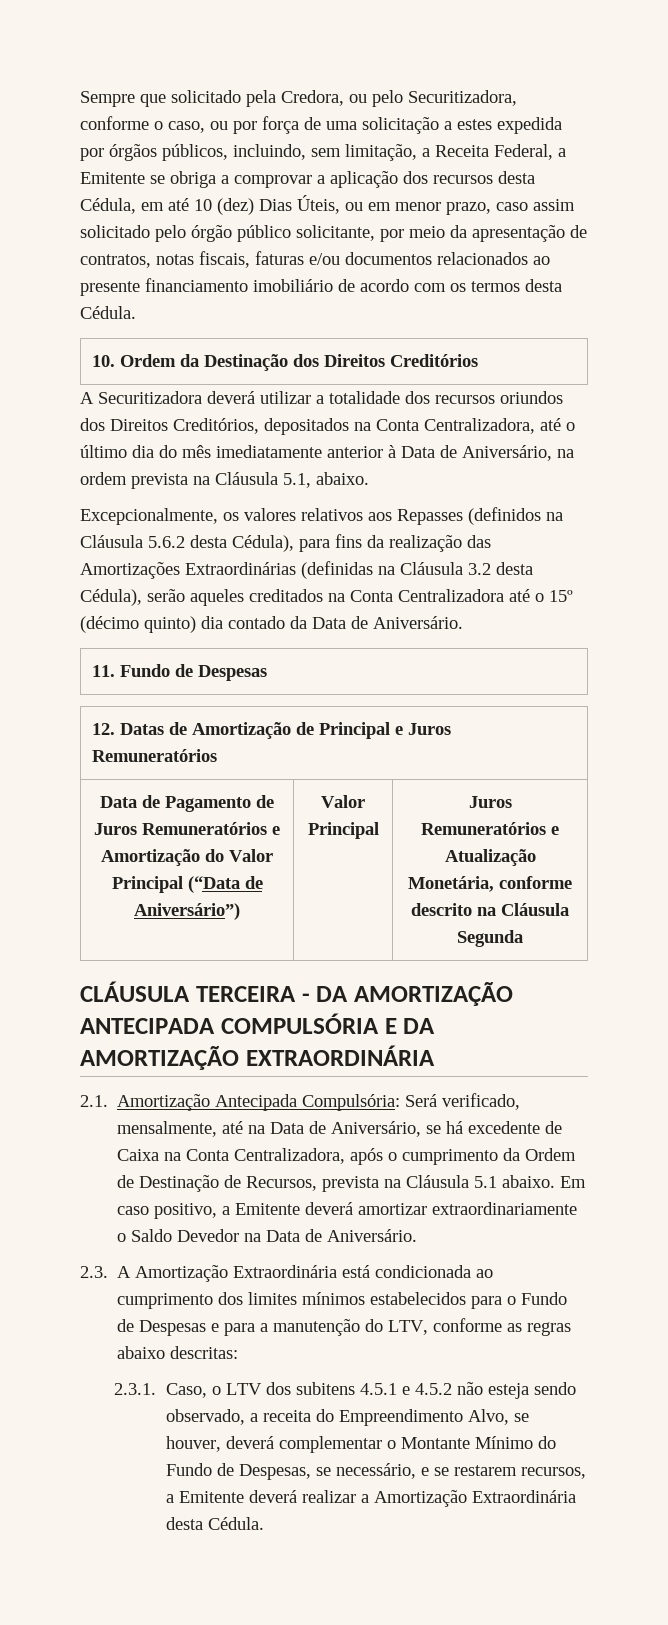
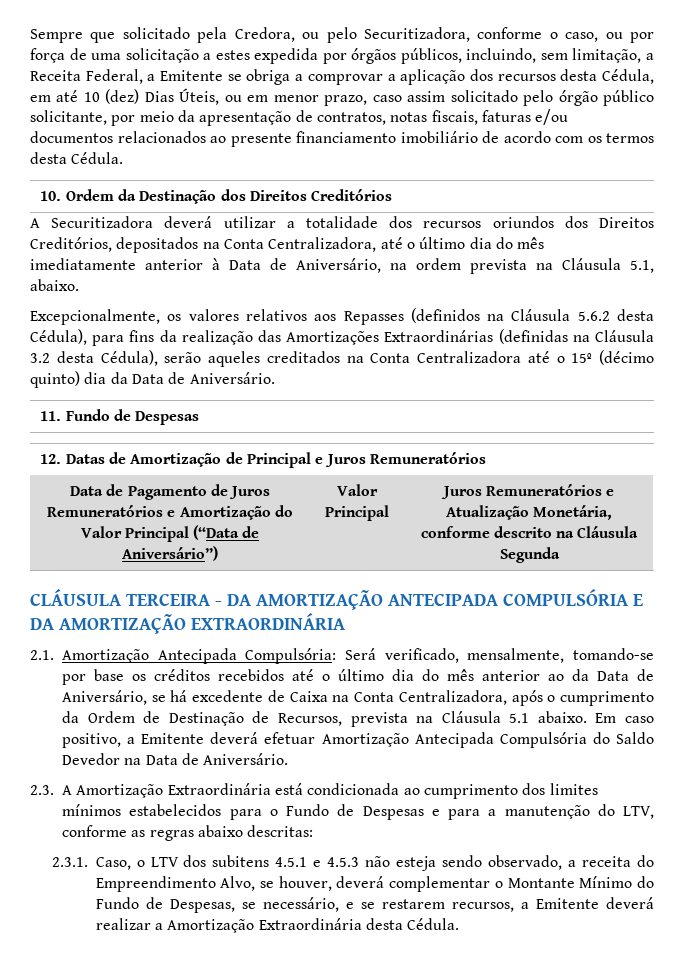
- Excepcionalmente, os valores relativos aos Repasses (definidos na Cláusula 5.6.2 desta Cédula), para fins da realização das Amortizações Extraordinárias (definidas na Cláusula 3.2 desta Cédula), serão aqueles creditados na Conta Centralizadora até o 15º (décimo quinto) dia contado da Data de Aniversário.
+ Excepcionalmente, os valores relativos aos Repasses (definidos na Cláusula 5.6.2 desta Cédula), para fins da realização das Amortizações Extraordinárias (definidas na Cláusula 3.2 desta Cédula), serão aqueles creditados na Conta Centralizadora até o 15º (décimo quinto) dia da Data de Aniversário.
- 2.1. Amortização Antecipada Compulsória: Será verificado, mensalmente, até na Data de Aniversário, se há excedente de Caixa na Conta Centralizadora, após o cumprimento da Ordem de Destinação de Recursos, prevista na Cláusula 5.1 abaixo.
+ 2.1. Amortização Antecipada Compulsória: Será verificado, mensalmente, tomando-se por base os créditos recebidos até o último dia do mês anterior ao da Data de Aniversário, se há excedente de Caixa na Conta Centralizadora, após o cumprimento da Ordem de Destinação de Recursos, prevista na Cláusula 5.1 abaixo.
- Em caso positivo, a Emitente deverá amortizar extraordinariamente o Saldo Devedor na Data de Aniversário.
+ Em caso positivo, a Emitente deverá efetuar Amortização Antecipada Compulsória do Saldo Devedor na Data de Aniversário.
- 2.3.1. Caso, o LTV dos subitens 4.5.1 e 4.5.2 não esteja sendo observado, a receita do Empreendimento Alvo, se houver, deverá complementar o Montante Mínimo do Fundo de Despesas, se necessário, e se restarem recursos, a Emitente deverá realizar a Amortização Extraordinária desta Cédula.
+ 2.3.1. Caso, o LTV dos subitens 4.5.1 e 4.5.3 não esteja sendo observado, a receita do Empreendimento Alvo, se houver, deverá complementar o Montante Mínimo do Fundo de Despesas, se necessário, e se restarem recursos, a Emitente deverá realizar a Amortização Extraordinária desta Cédula.

